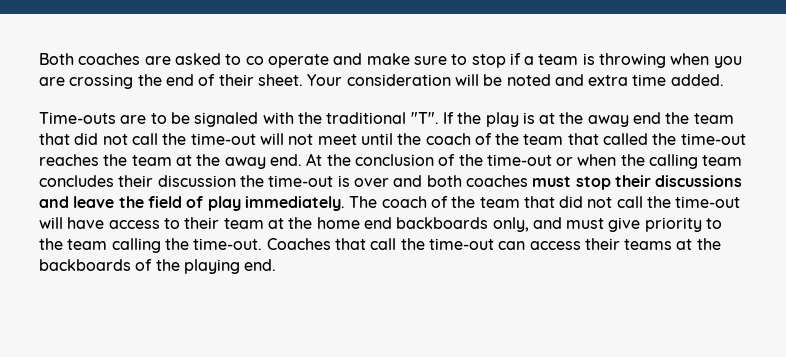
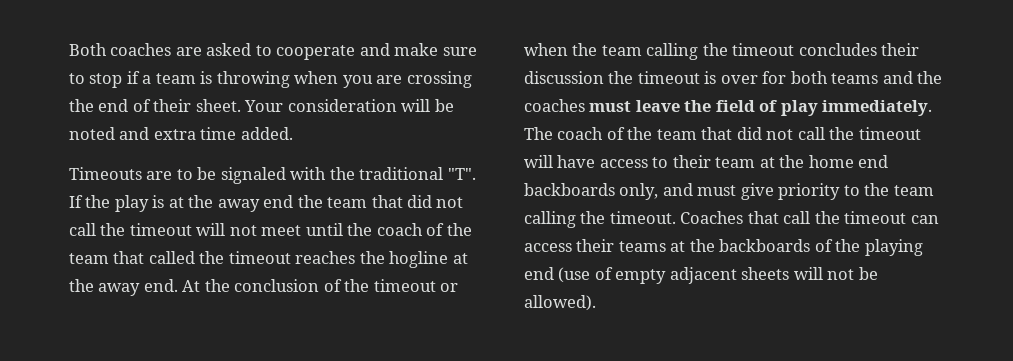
- Both coaches are asked to co operate and make sure to stop if a team is throwing when you are crossing the end of their sheet.
+ Both coaches are asked to cooperate and make sure to stop if a team is throwing when you are crossing the end of their sheet.
- Time-outs are to be signaled with the traditional "T". If the play is at the away end the team that did not call the time-out will not meet until the coach of the team that called the time-out reaches the team at the away end.
+ Timeouts are to be signaled with the traditional "T". If the play is at the away end the team that did not call the timeout will not meet until the coach of the team that called the timeout reaches the hogline at the away end.
- At the conclusion of the time-out or when the calling team concludes their discussion the time-out is over and both coaches must stop their discussions and leave the field of play immediately.
+ At the conclusion of the timeout or when the team calling the timeout concludes their discussion the timeout is over for both teams and the coaches must leave the field of play immediately.
- The coach of the team that did not call the time-out will have access to their team at the home end backboards only, and must give priority to the team calling the time-out.
+ The coach of the team that did not call the timeout will have access to their team at the home end backboards only, and must give priority to the team calling the timeout.
- Coaches that call the time-out can access their teams at the backboards of the playing end.
+ Coaches that call the timeout can access their teams at the backboards of the playing end (use of empty adjacent sheets will not be allowed).

